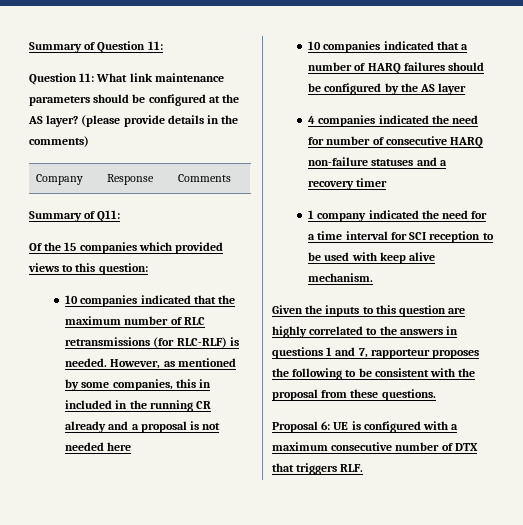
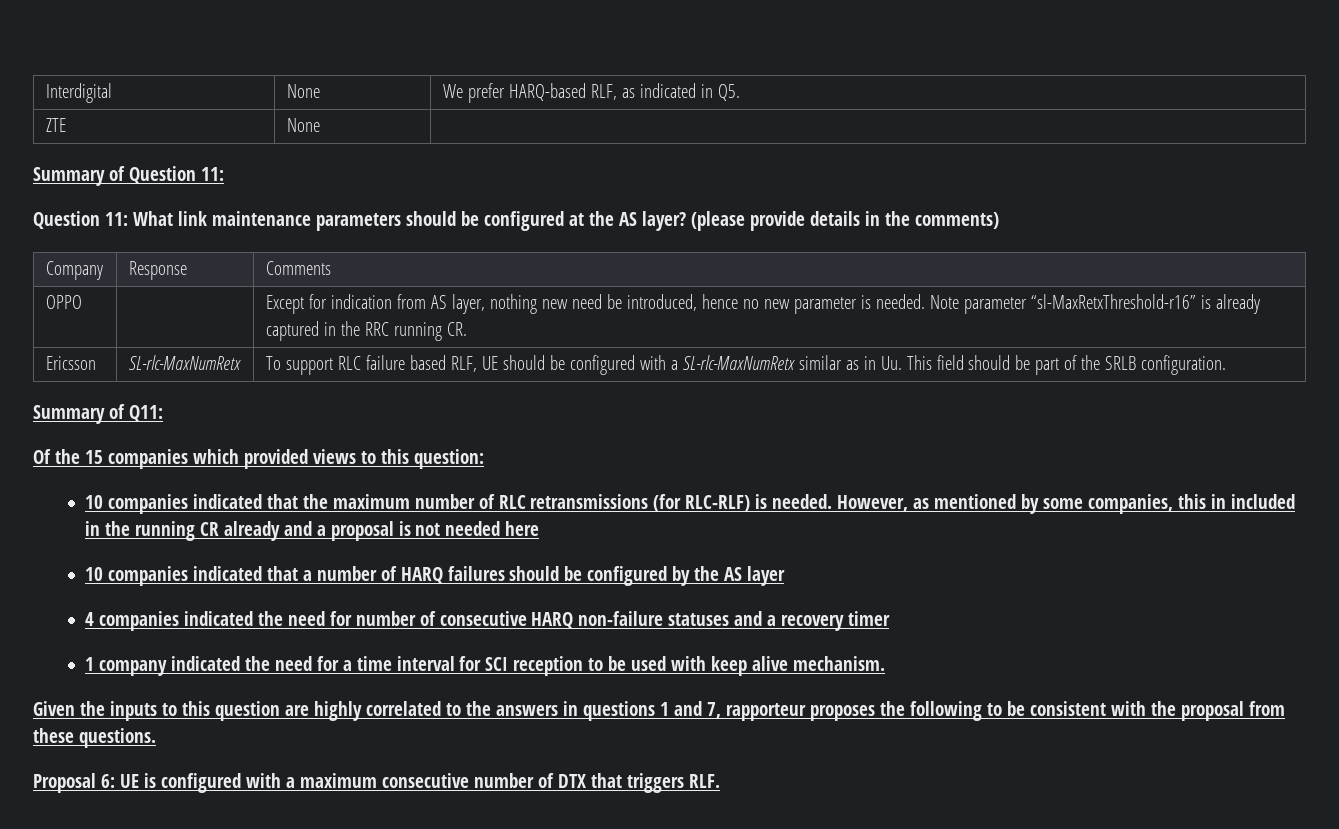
+ Interdigital | None | We prefer HARQ-based RLF, as indicated in Q5.
+ ZTE | None |
+ OPPO | | Except for indication from AS layer, nothing new need be introduced, hence no new parameter is needed. Note parameter “sl-MaxRetxThreshold-r16” is already captured in the RRC running CR.
+ Ericsson | SL-rlc-MaxNumRetx | To support RLC failure based RLF, UE should be configured with a SL-rlc-MaxNumRetx similar as in Uu. This field should be part of the SRLB configuration.

